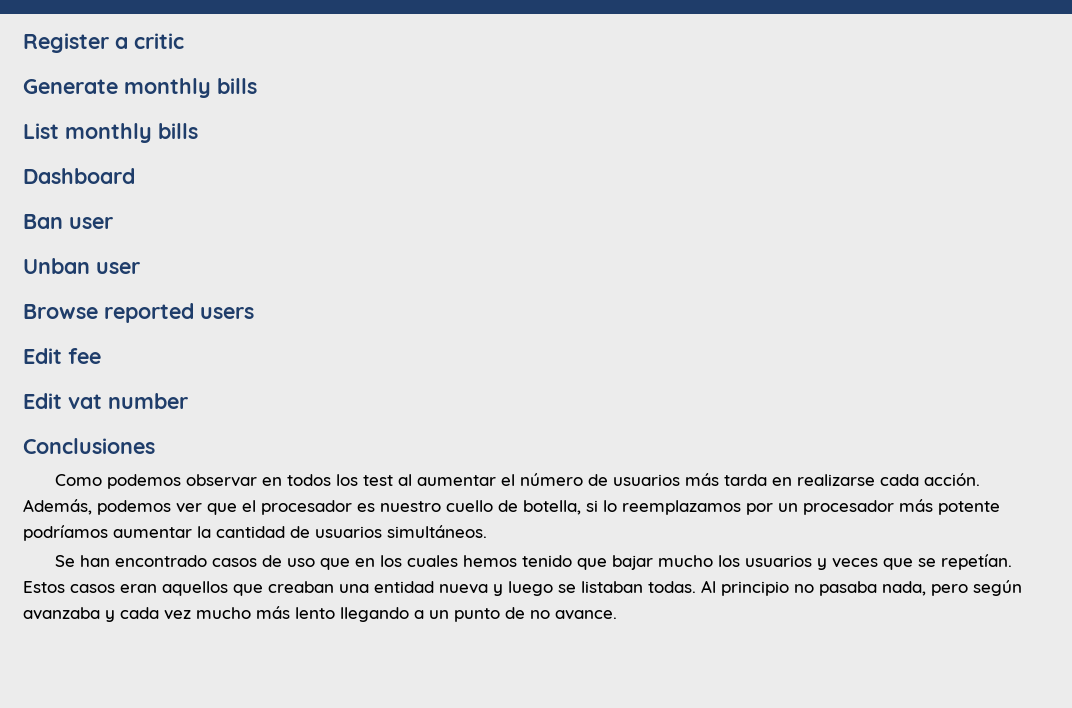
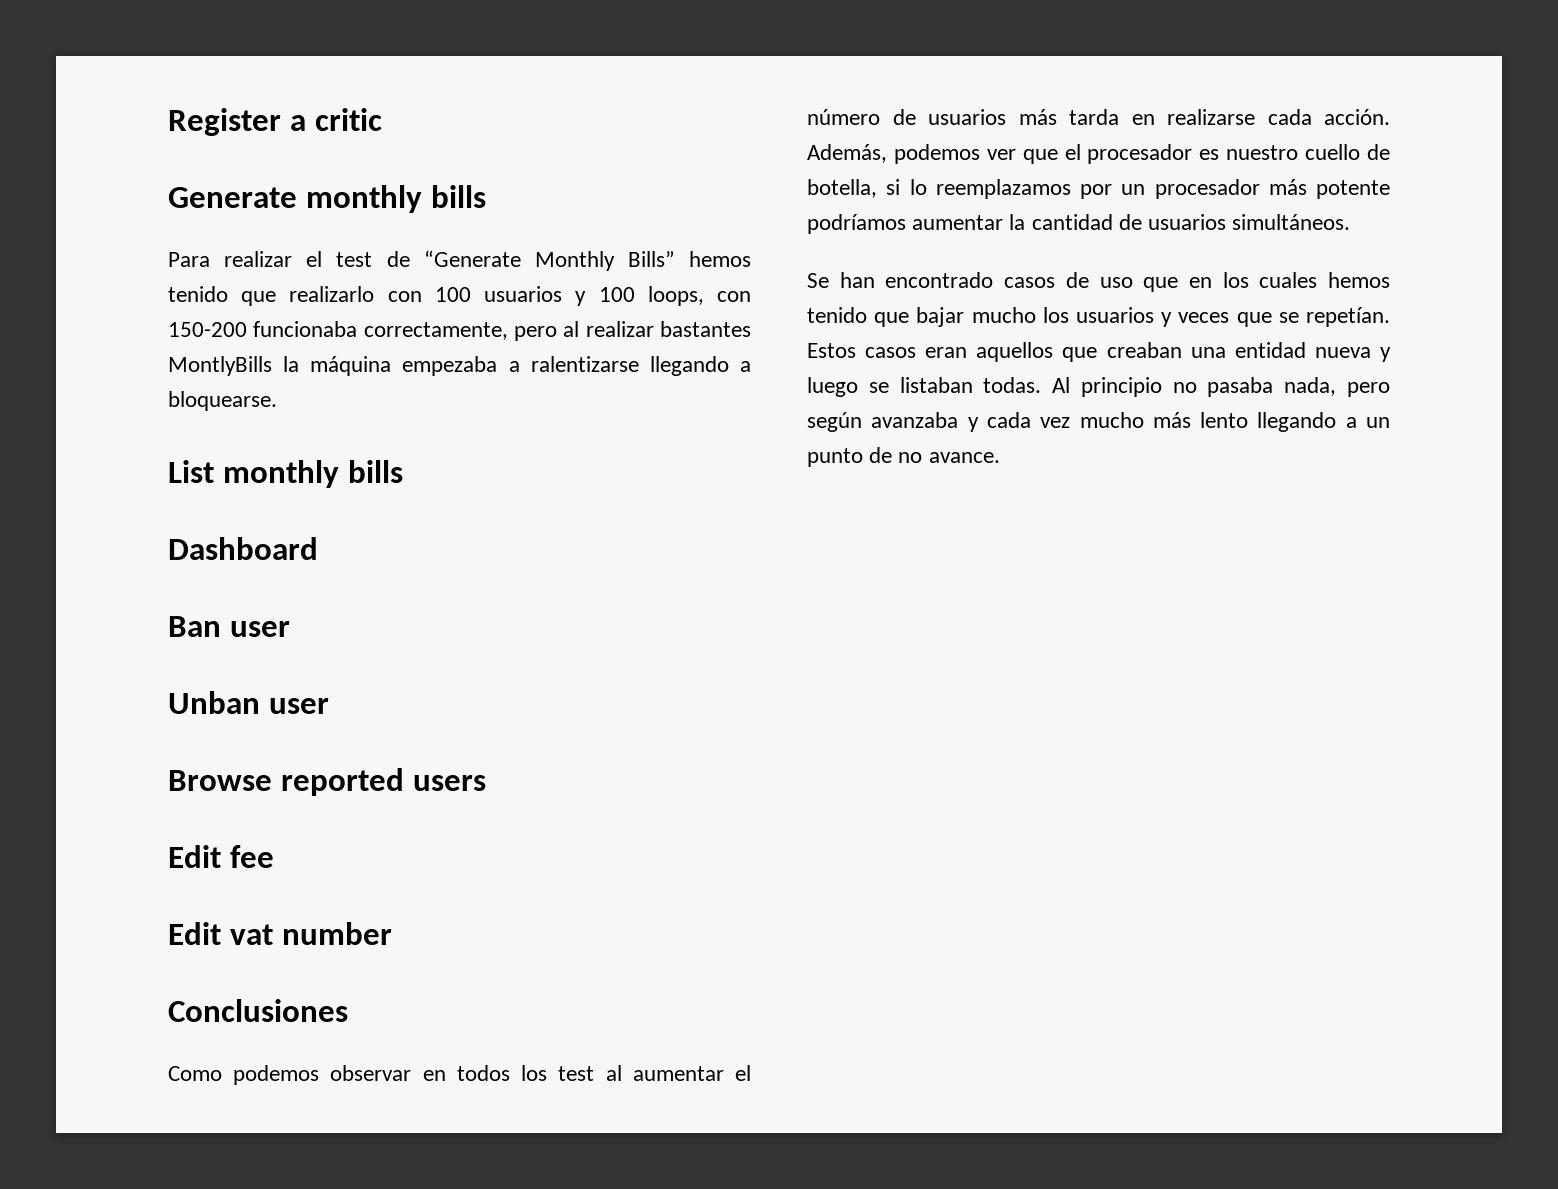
+ Para realizar el test de “Generate Monthly Bills” hemos tenido que realizarlo con 100 usuarios y 100 loops, con 150-200 funcionaba correctamente, pero al realizar bastantes MontlyBills la máquina empezaba a ralentizarse llegando a bloquearse.

